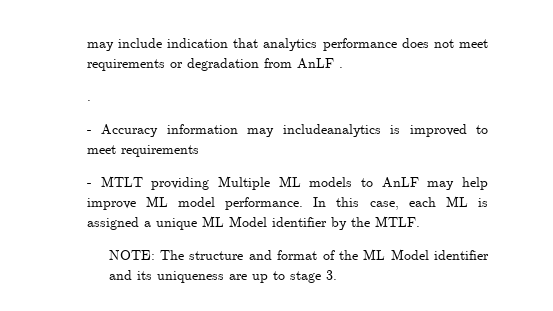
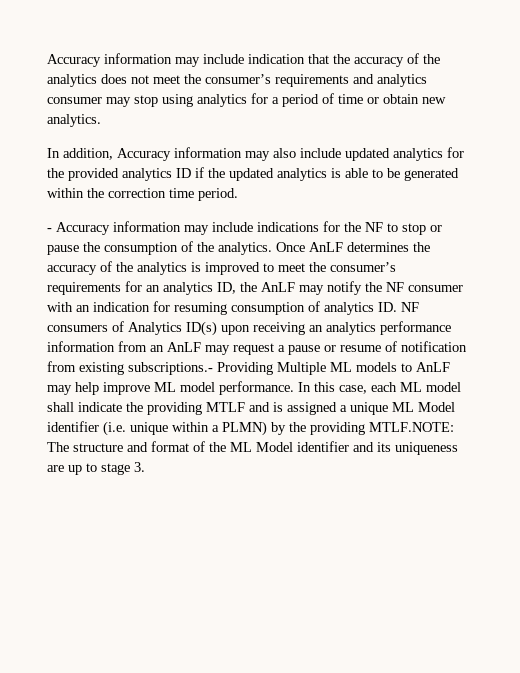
- may include indication that analytics performance does not meet requirements or degradation from AnLF .
- .
- - Accuracy information may includeanalytics is improved to meet requirements
- - MTLT providing Multiple ML models to AnLF may help improve ML model performance.
+ Accuracy information may include indication that the accuracy of the analytics does not meet the consumer’s requirements and analytics consumer may stop using analytics for a period of time or obtain new analytics.
+ In addition, Accuracy information may also include updated analytics for the provided analytics ID if the updated analytics is able to be generated within the correction time period.
+ - Accuracy information may include indications for the NF to stop or pause the consumption of the analytics. Once AnLF determines the accuracy of the analytics is improved to meet the consumer’s requirements for an analytics ID, the AnLF may notify the NF consumer with an indication for resuming consumption of analytics ID. NF consumers of Analytics ID(s) upon receiving an analytics performance information from an AnLF may request a pause or resume of notification from existing subscriptions.- Providing Multiple ML models to AnLF may help improve ML model performance.
- In this case, each ML is assigned a unique ML Model identifier by the MTLF.
- NOTE: The structure and format of the ML Model identifier and its uniqueness are up to stage 3.
+ In this case, each ML model shall indicate the providing MTLF and is assigned a unique ML Model identifier (i.e. unique within a PLMN) by the providing MTLF.NOTE: The structure and format of the ML Model identifier and its uniqueness are up to stage 3.

